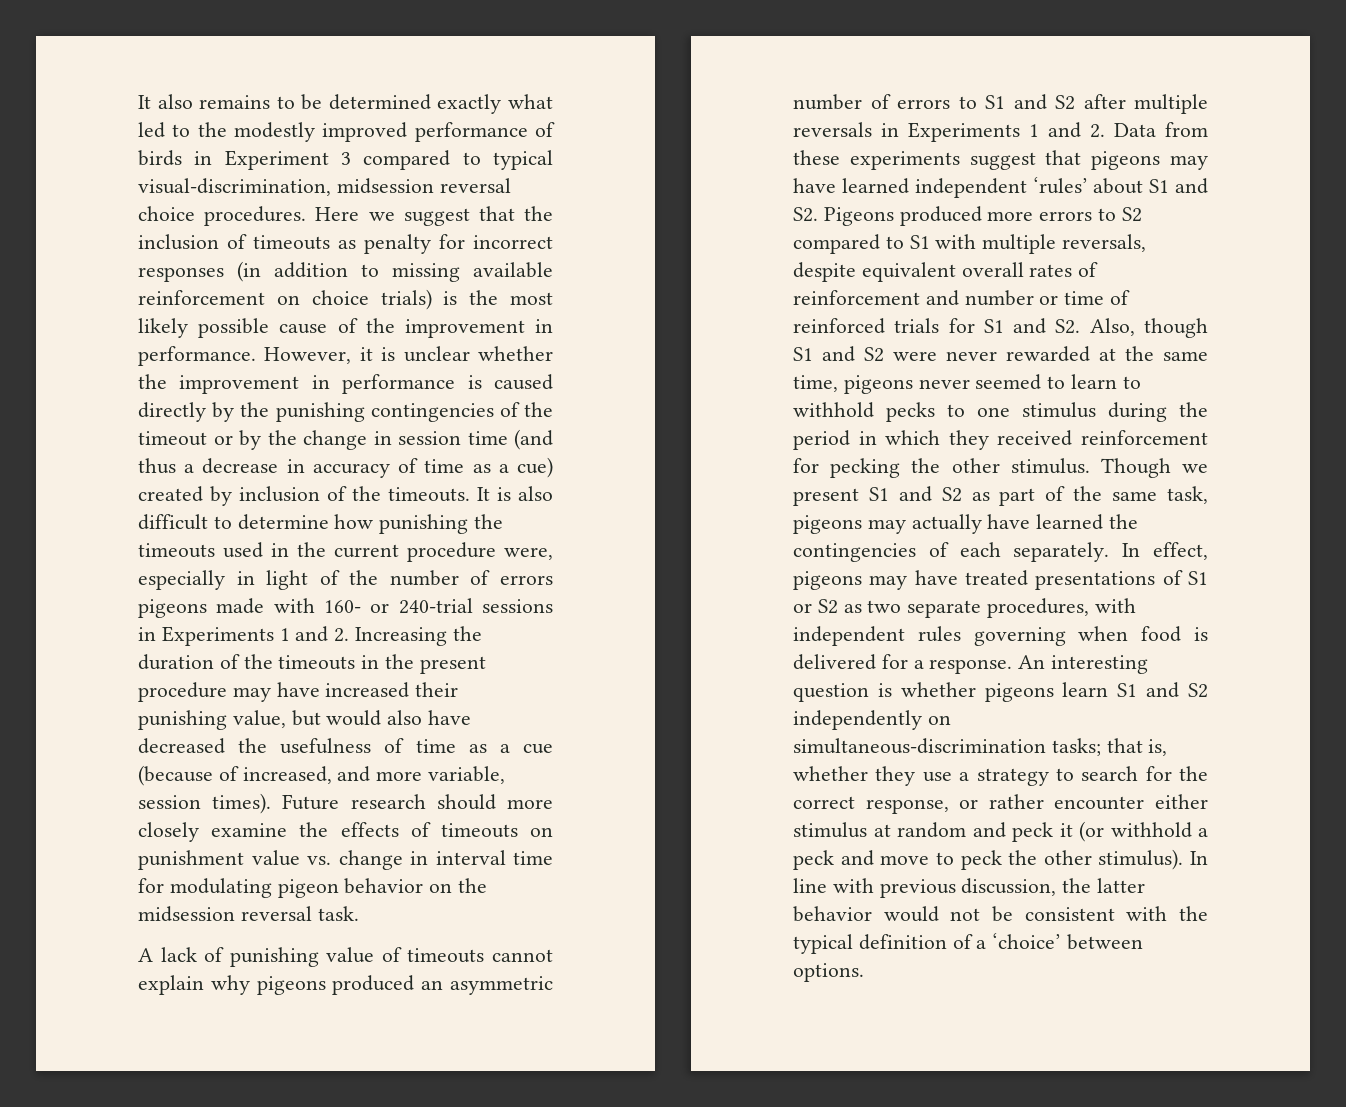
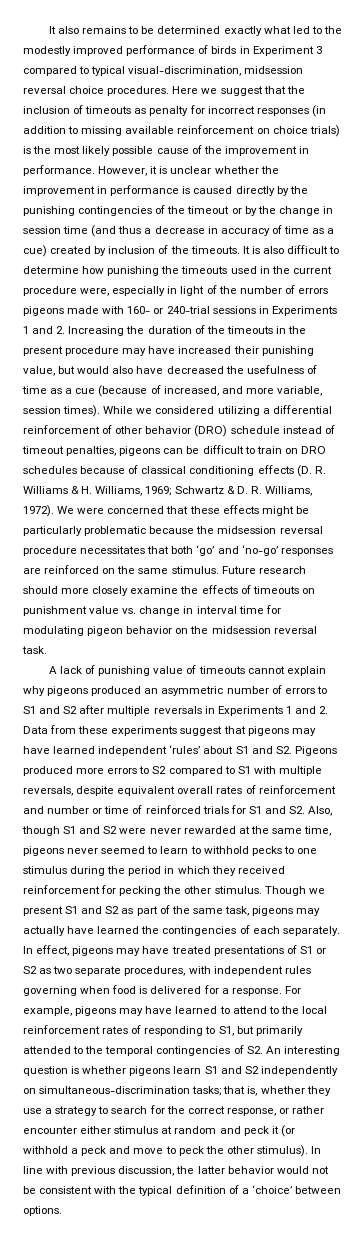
+ While we considered utilizing a differential reinforcement of other behavior (DRO) schedule instead of timeout penalties, pigeons can be difficult to train on DRO schedules because of classical conditioning effects (D. R. Williams & H. Williams, 1969; Schwartz & D. R. Williams, 1972). We were concerned that these effects might be particularly problematic because the midsession reversal procedure necessitates that both ‘go’ and ‘no-go’ responses are reinforced on the same stimulus.
- An interesting question is whether pigeons learn S1 and S2 independently on simultaneous-discrimination tasks; that is, whether they use a strategy to search for the correct response, or rather encounter either stimulus at random and peck it (or withhold a peck and move to peck the other stimulus).
+ For example, pigeons may have learned to attend to the local reinforcement rates of responding to S1, but primarily attended to the temporal contingencies of S2. An interesting question is whether pigeons learn S1 and S2 independently on simultaneous-discrimination tasks; that is, whether they use a strategy to search for the correct response, or rather encounter either stimulus at random and peck it (or withhold a peck and move to peck the other stimulus).

